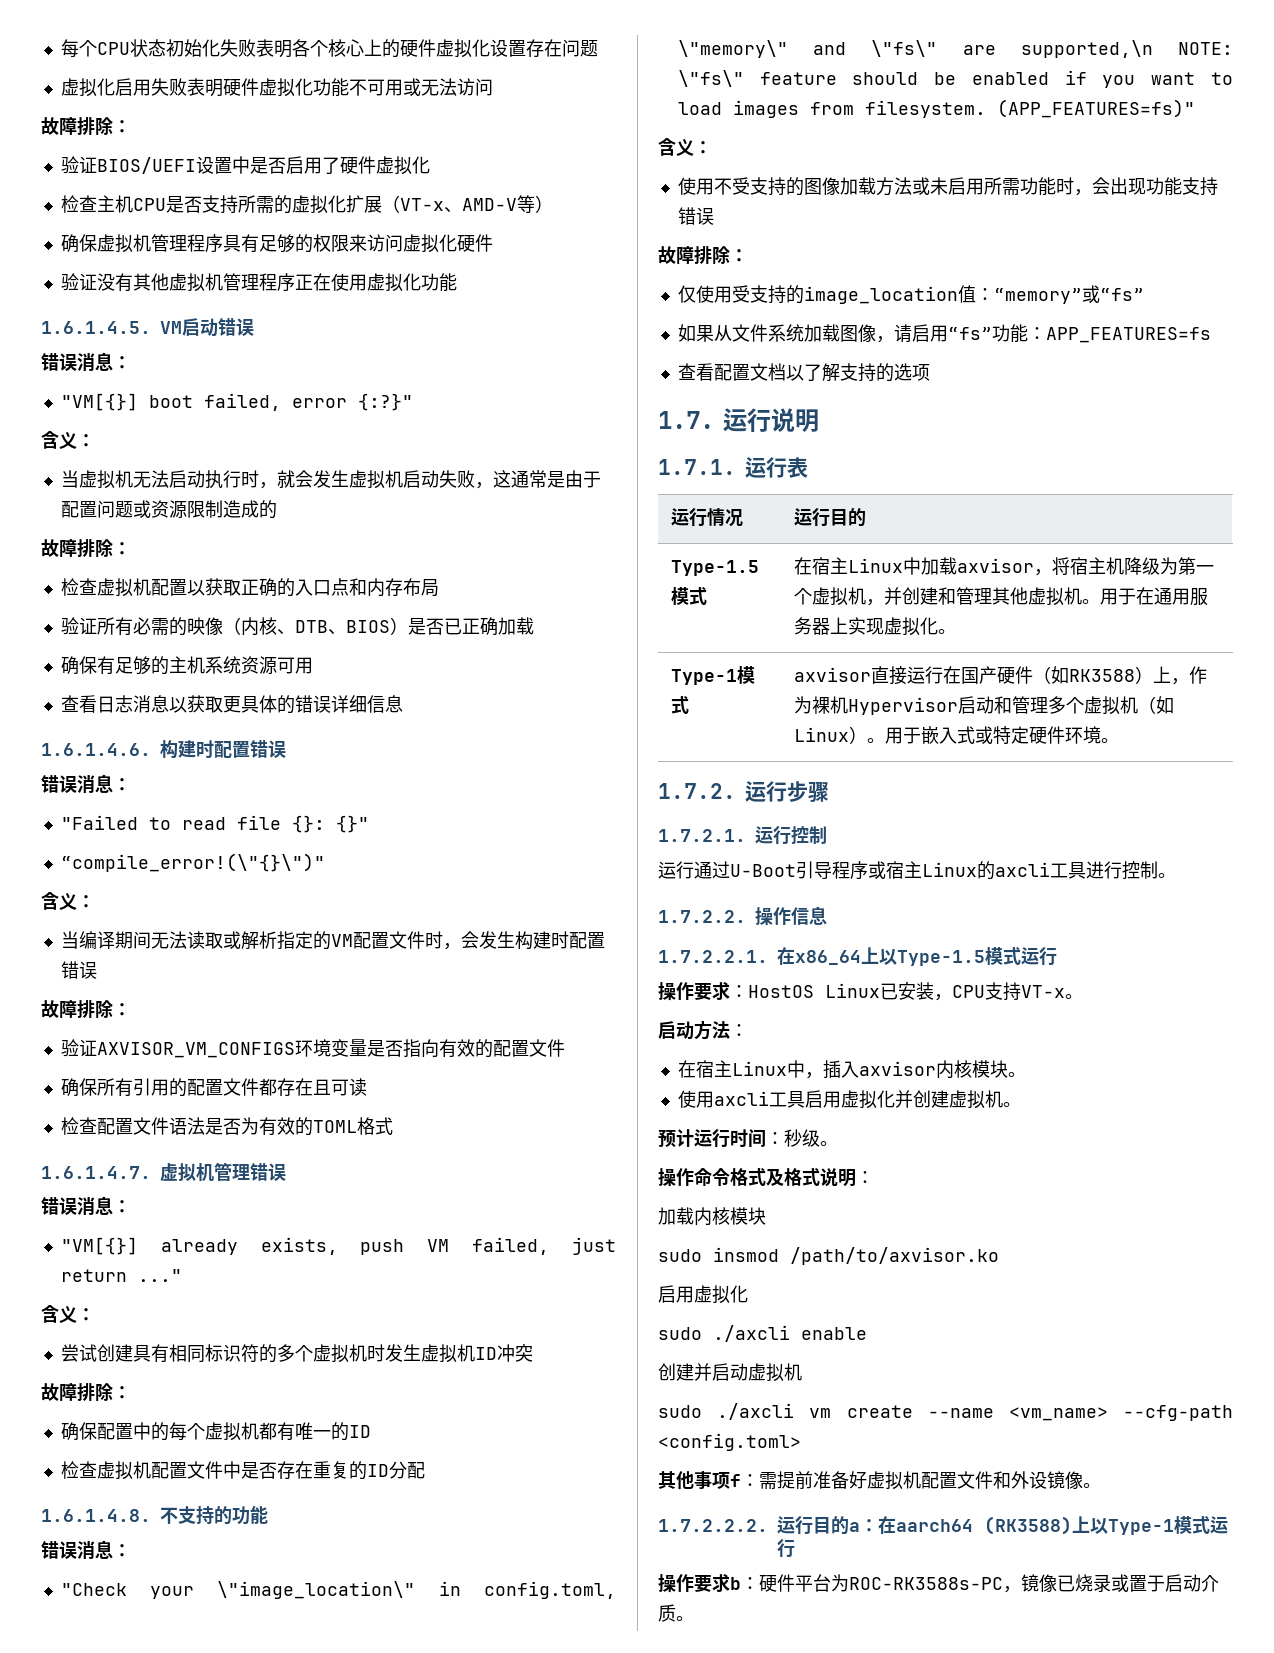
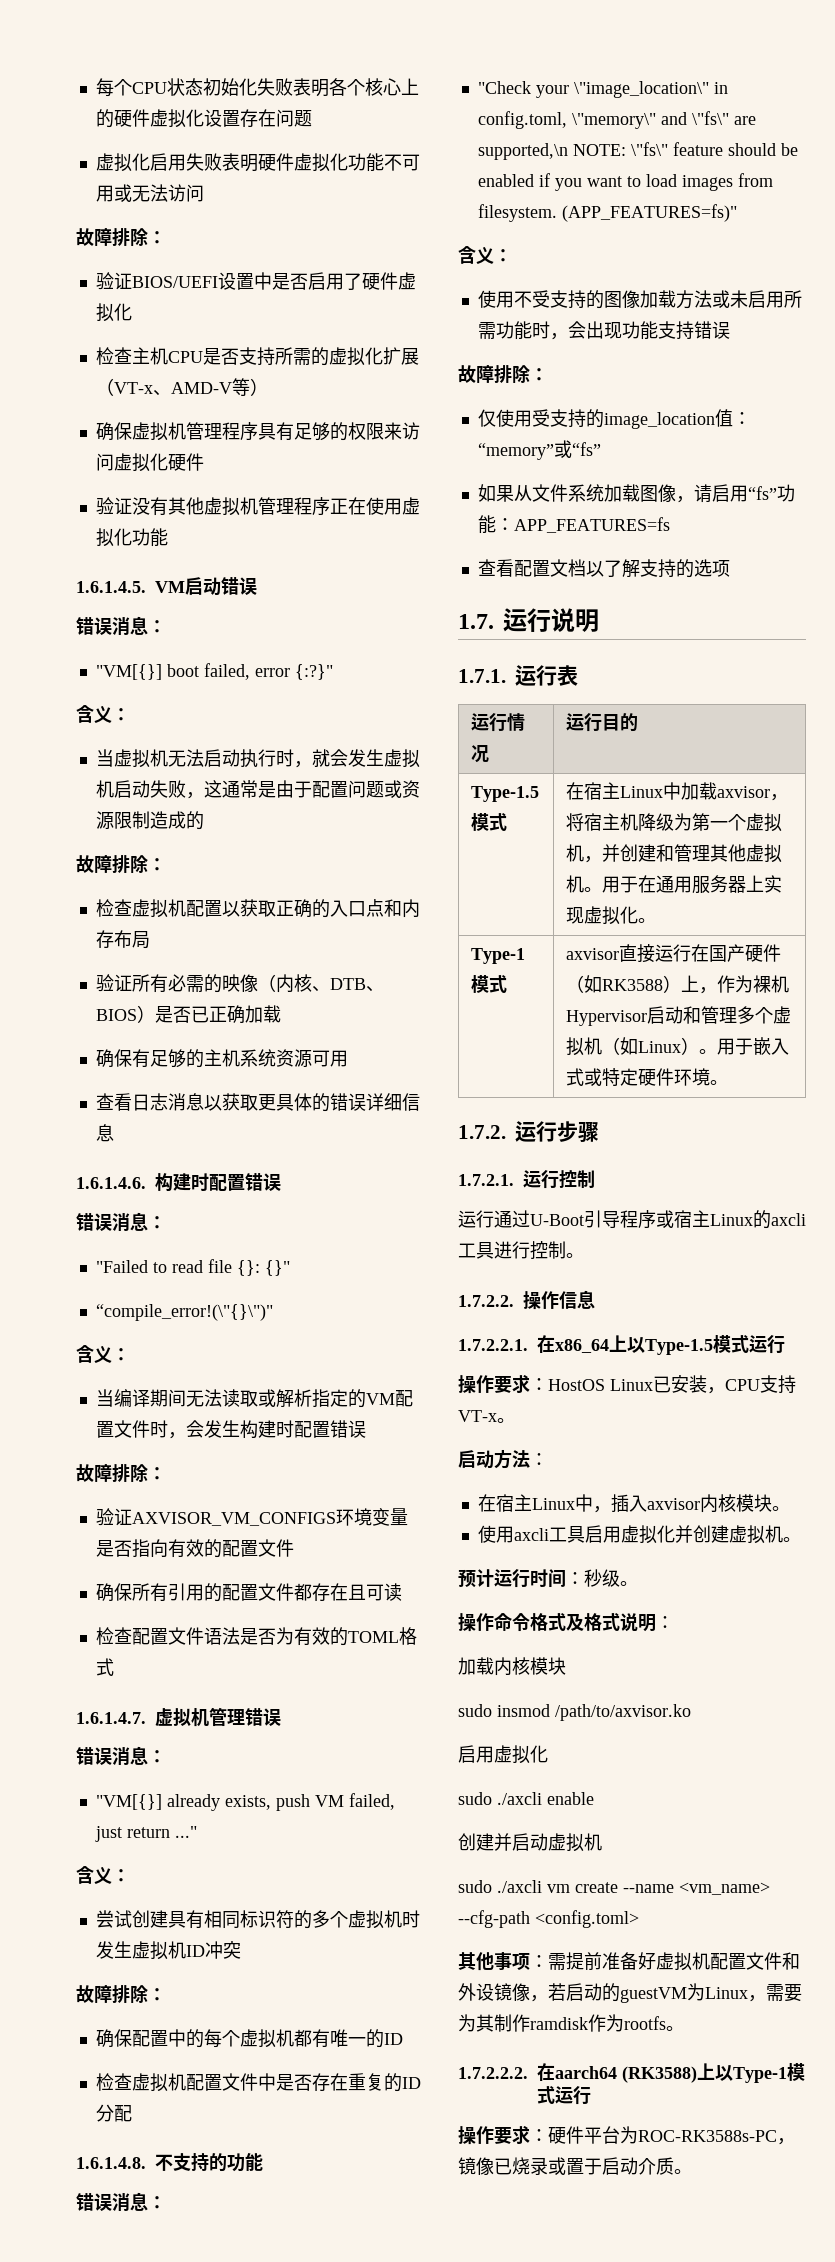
- 其他事项f：需提前准备好虚拟机配置文件和外设镜像。
- 1.7.2.2.2.运行目的a：在aarch64 (RK3588)上以Type-1模式运行
+ 其他事项：需提前准备好虚拟机配置文件和外设镜像，若启动的guestVM为Linux，需要为其制作ramdisk作为rootfs。
+ 1.7.2.2.2.在aarch64 (RK3588)上以Type-1模式运行
- 操作要求b：硬件平台为ROC-RK3588s-PC，镜像已烧录或置于启动介质。
+ 操作要求：硬件平台为ROC-RK3588s-PC，镜像已烧录或置于启动介质。

